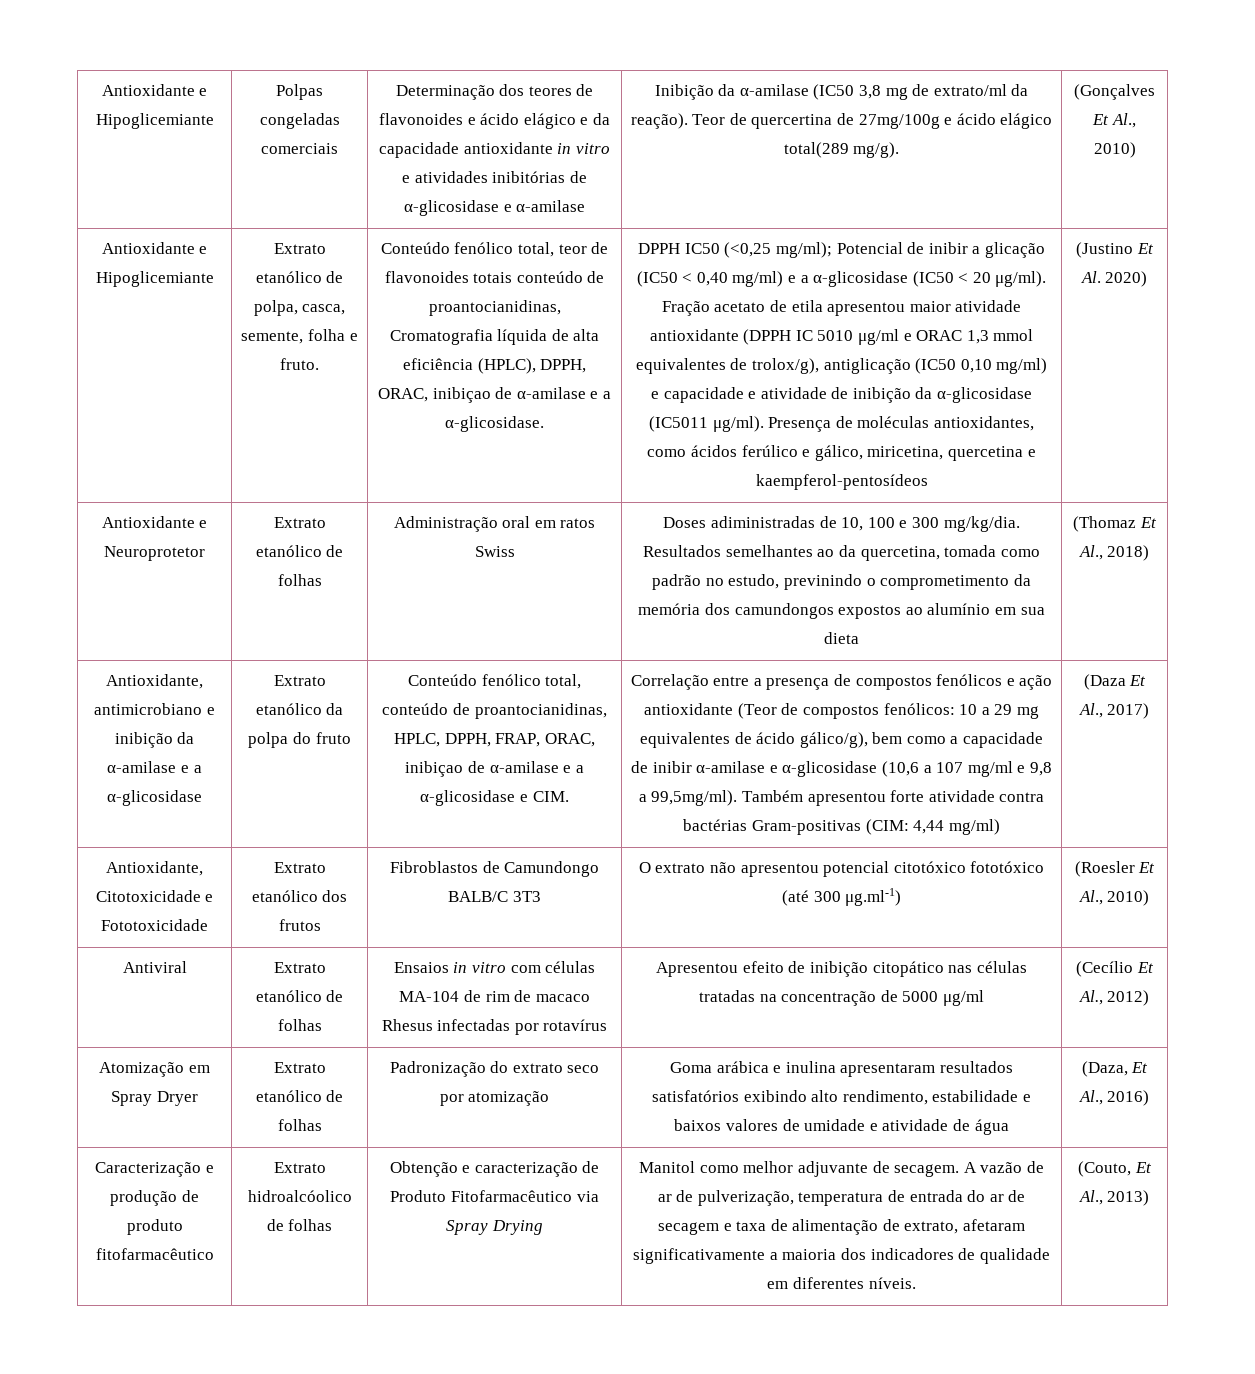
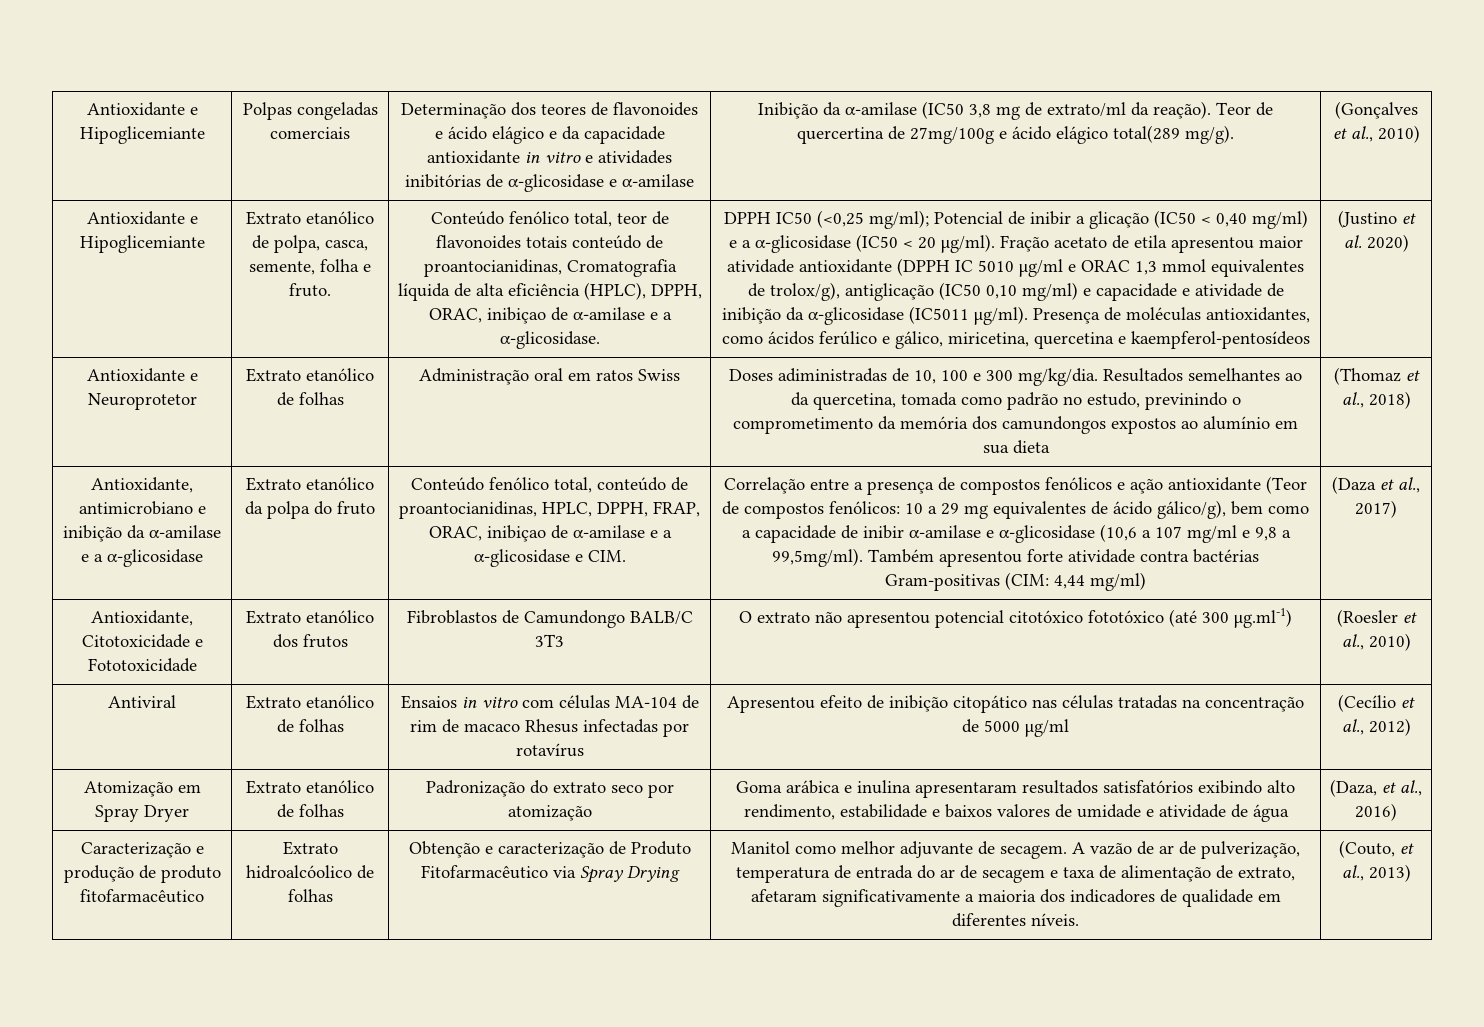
- (Gonçalves Et Al., 2010)
+ (Gonçalves et al., 2010)
- (Justino Et Al. 2020)
+ (Justino et al. 2020)
- (Thomaz Et Al., 2018)
+ (Thomaz et al., 2018)
- (Daza Et Al., 2017)
+ (Daza et al., 2017)
- Antioxidante, Citotoxicidade e Fototoxicidade | Extrato etanólico dos frutos | Fibroblastos de Camundongo BALB/C 3T3 | O extrato não apresentou potencial citotóxico fototóxico (até 300 μg.ml-1) | (Roesler Et Al., 2010)
+ Antioxidante, Citotoxicidade e Fototoxicidade | Extrato etanólico dos frutos | Fibroblastos de Camundongo BALB/C 3T3 | O extrato não apresentou potencial citotóxico fototóxico (até 300 μg.ml-1) | (Roesler et al., 2010)
- Antiviral | Extrato etanólico de folhas | Ensaios in vitro com células MA-104 de rim de macaco Rhesus infectadas por rotavírus | Apresentou efeito de inibição citopático nas células tratadas na concentração de 5000 μg/ml | (Cecílio Et Al., 2012)
+ Antiviral | Extrato etanólico de folhas | Ensaios in vitro com células MA-104 de rim de macaco Rhesus infectadas por rotavírus | Apresentou efeito de inibição citopático nas células tratadas na concentração de 5000 μg/ml | (Cecílio et al., 2012)
- Atomização em Spray Dryer | Extrato etanólico de folhas | Padronização do extrato seco por atomização | Goma arábica e inulina apresentaram resultados satisfatórios exibindo alto rendimento, estabilidade e baixos valores de umidade e atividade de água | (Daza, Et Al., 2016)
+ Atomização em Spray Dryer | Extrato etanólico de folhas | Padronização do extrato seco por atomização | Goma arábica e inulina apresentaram resultados satisfatórios exibindo alto rendimento, estabilidade e baixos valores de umidade e atividade de água | (Daza, et al., 2016)
- (Couto, Et Al., 2013)
+ (Couto, et al., 2013)

